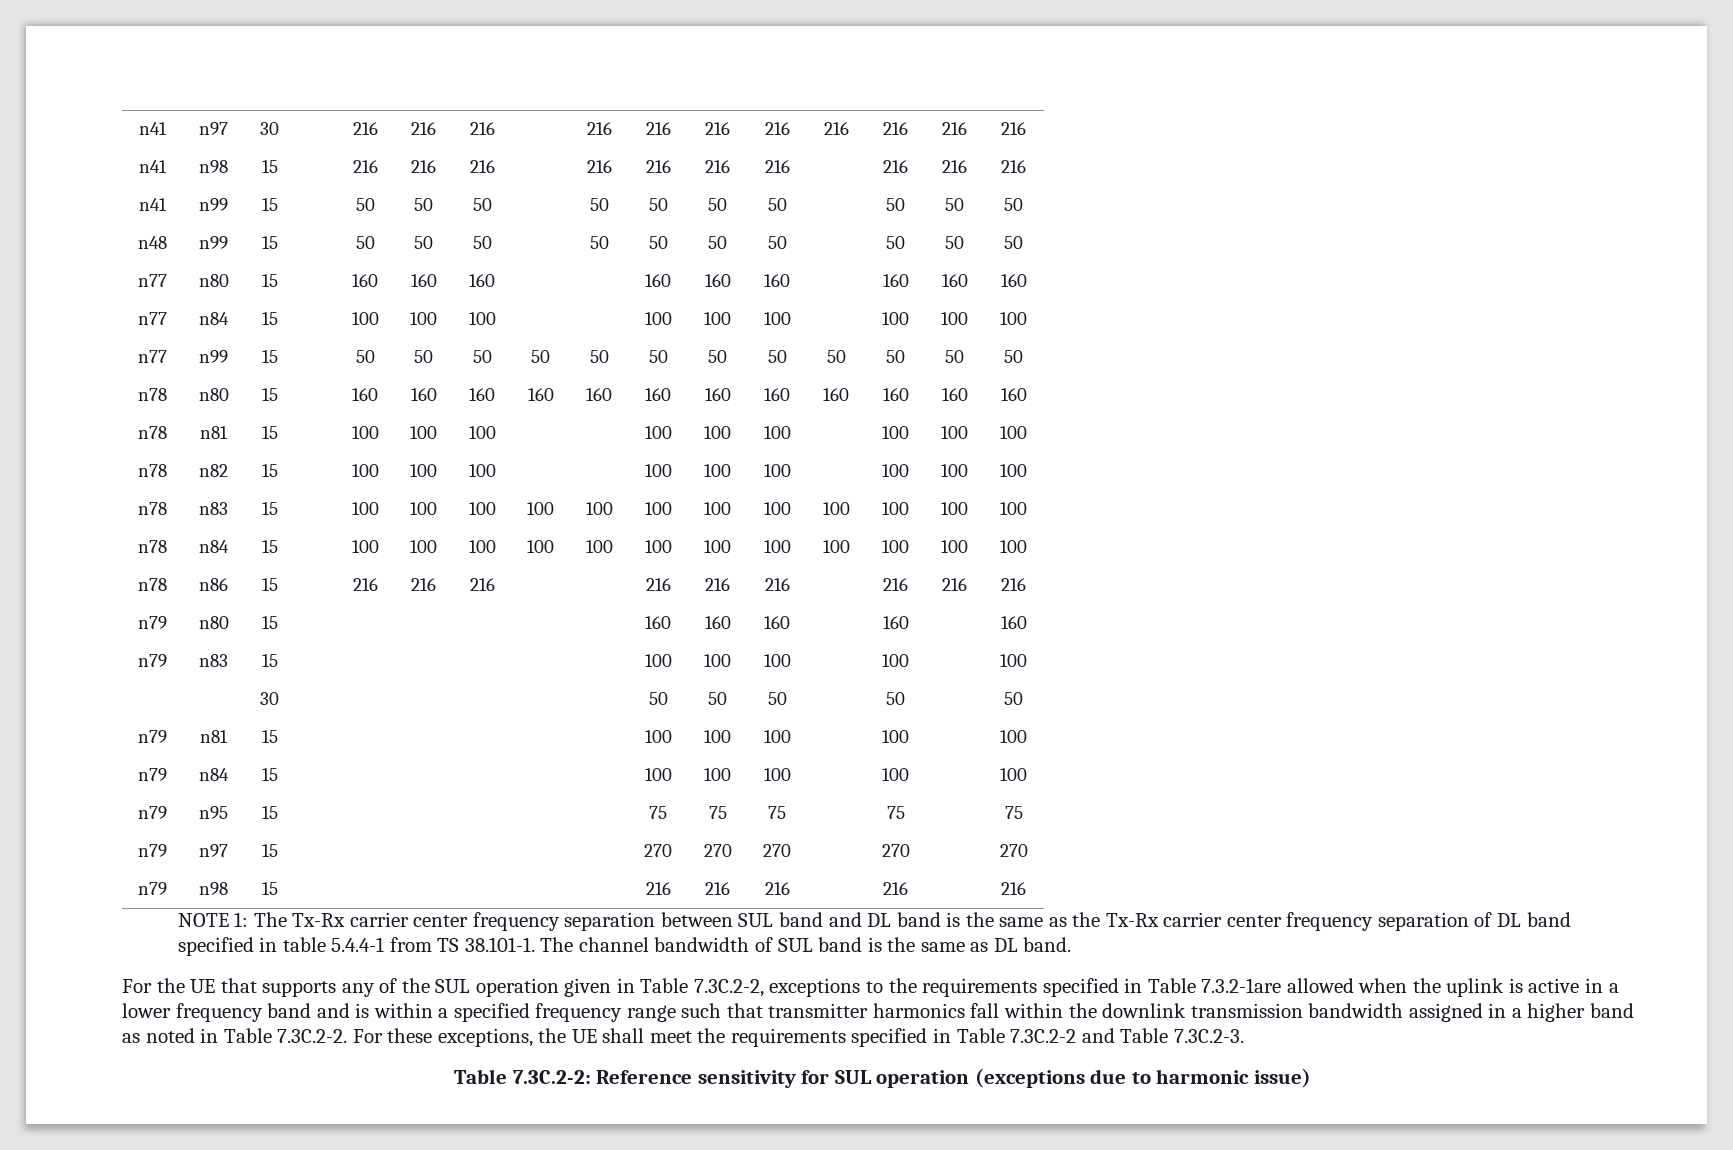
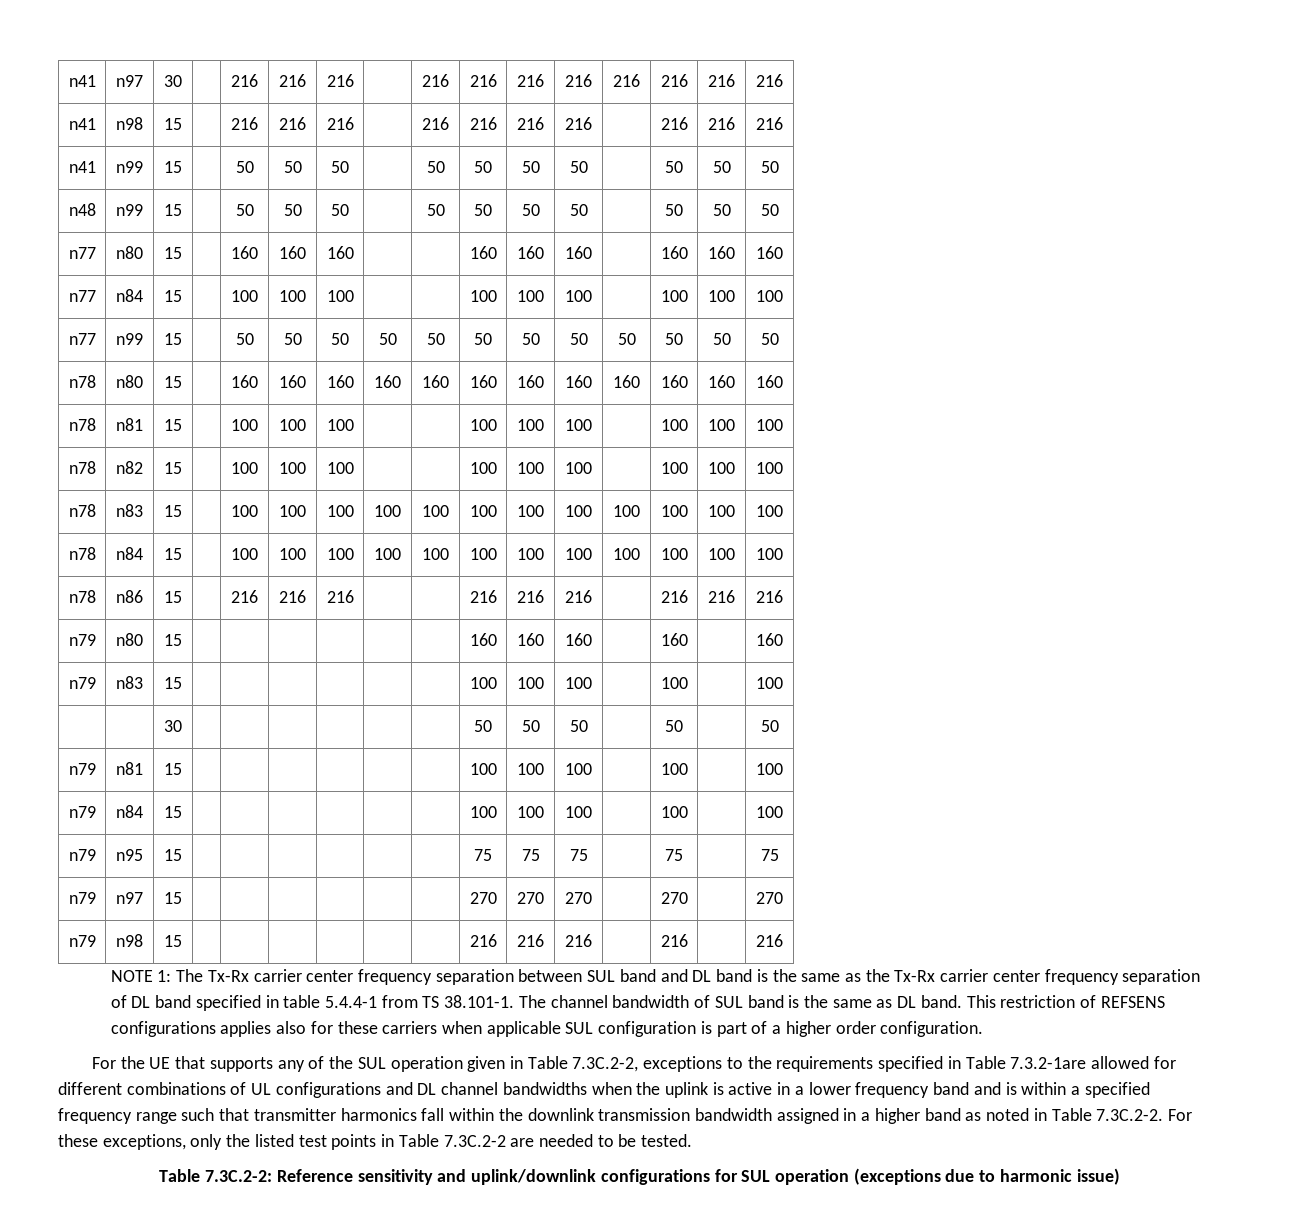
+ This restriction of REFSENS configurations applies also for these carriers when applicable SUL configuration is part of a higher order configuration.
- For the UE that supports any of the SUL operation given in Table 7.3C.2-2, exceptions to the requirements specified in Table 7.3.2-1are allowed when the uplink is active in a lower frequency band and is within a specified frequency range such that transmitter harmonics fall within the downlink transmission bandwidth assigned in a higher band as noted in Table 7.3C.2-2. For these exceptions, the UE shall meet the requirements specified in Table 7.3C.2-2 and Table 7.3C.2-3.
+ For the UE that supports any of the SUL operation given in Table 7.3C.2-2, exceptions to the requirements specified in Table 7.3.2-1are allowed for different combinations of UL configurations and DL channel bandwidths when the uplink is active in a lower frequency band and is within a specified frequency range such that transmitter harmonics fall within the downlink transmission bandwidth assigned in a higher band as noted in Table 7.3C.2-2. For these exceptions, only the listed test points in Table 7.3C.2-2 are needed to be tested.
- Table 7.3C.2-2: Reference sensitivity for SUL operation (exceptions due to harmonic issue)
+ Table 7.3C.2-2: Reference sensitivity and uplink/downlink configurations for SUL operation (exceptions due to harmonic issue)

